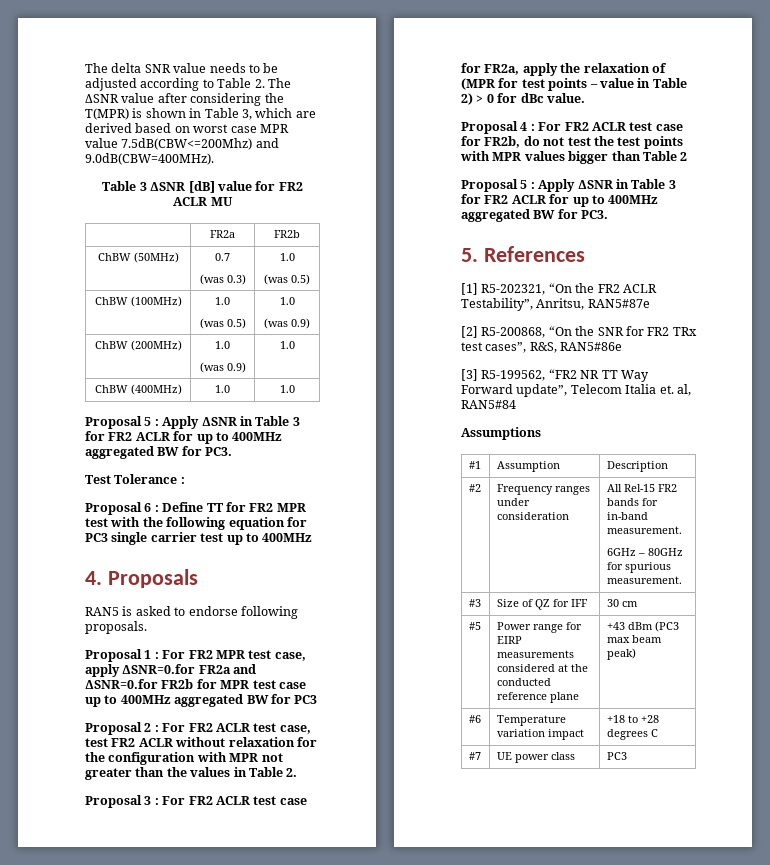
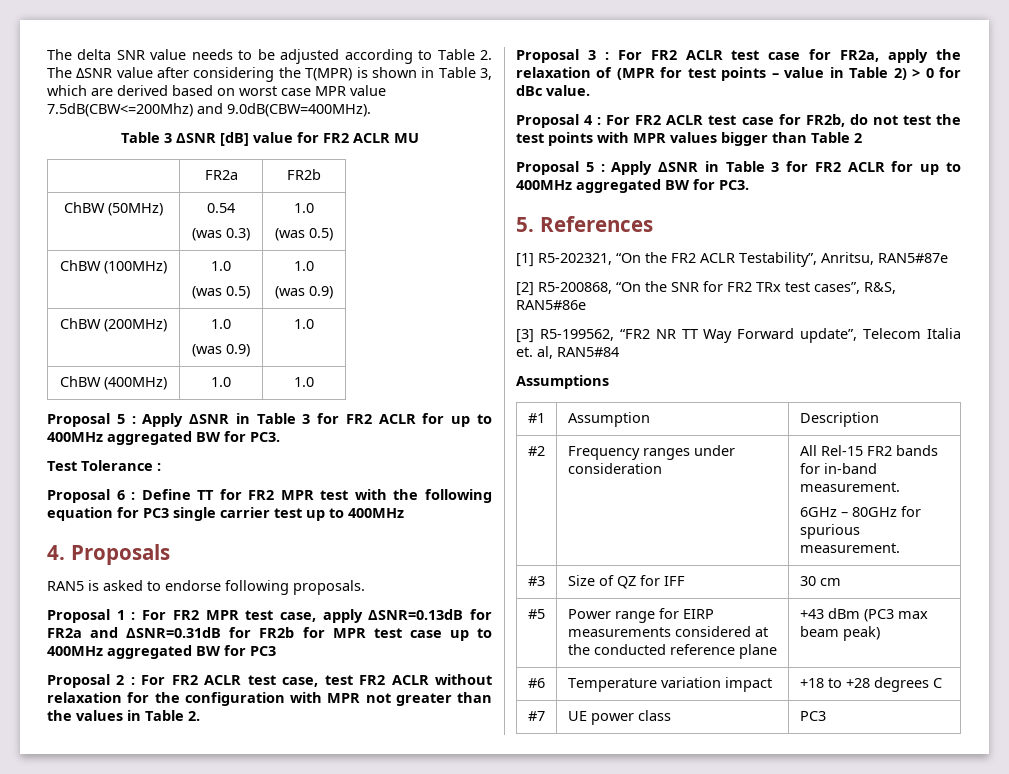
- ChBW (50MHz) | 0.7
+ ChBW (50MHz) | 0.54
- Proposal 1 : For FR2 MPR test case, apply ΔSNR=0.for FR2a and ΔSNR=0.for FR2b for MPR test case up to 400MHz aggregated BW for PC3
+ Proposal 1 : For FR2 MPR test case, apply ΔSNR=0.13dB for FR2a and ΔSNR=0.31dB for FR2b for MPR test case up to 400MHz aggregated BW for PC3

